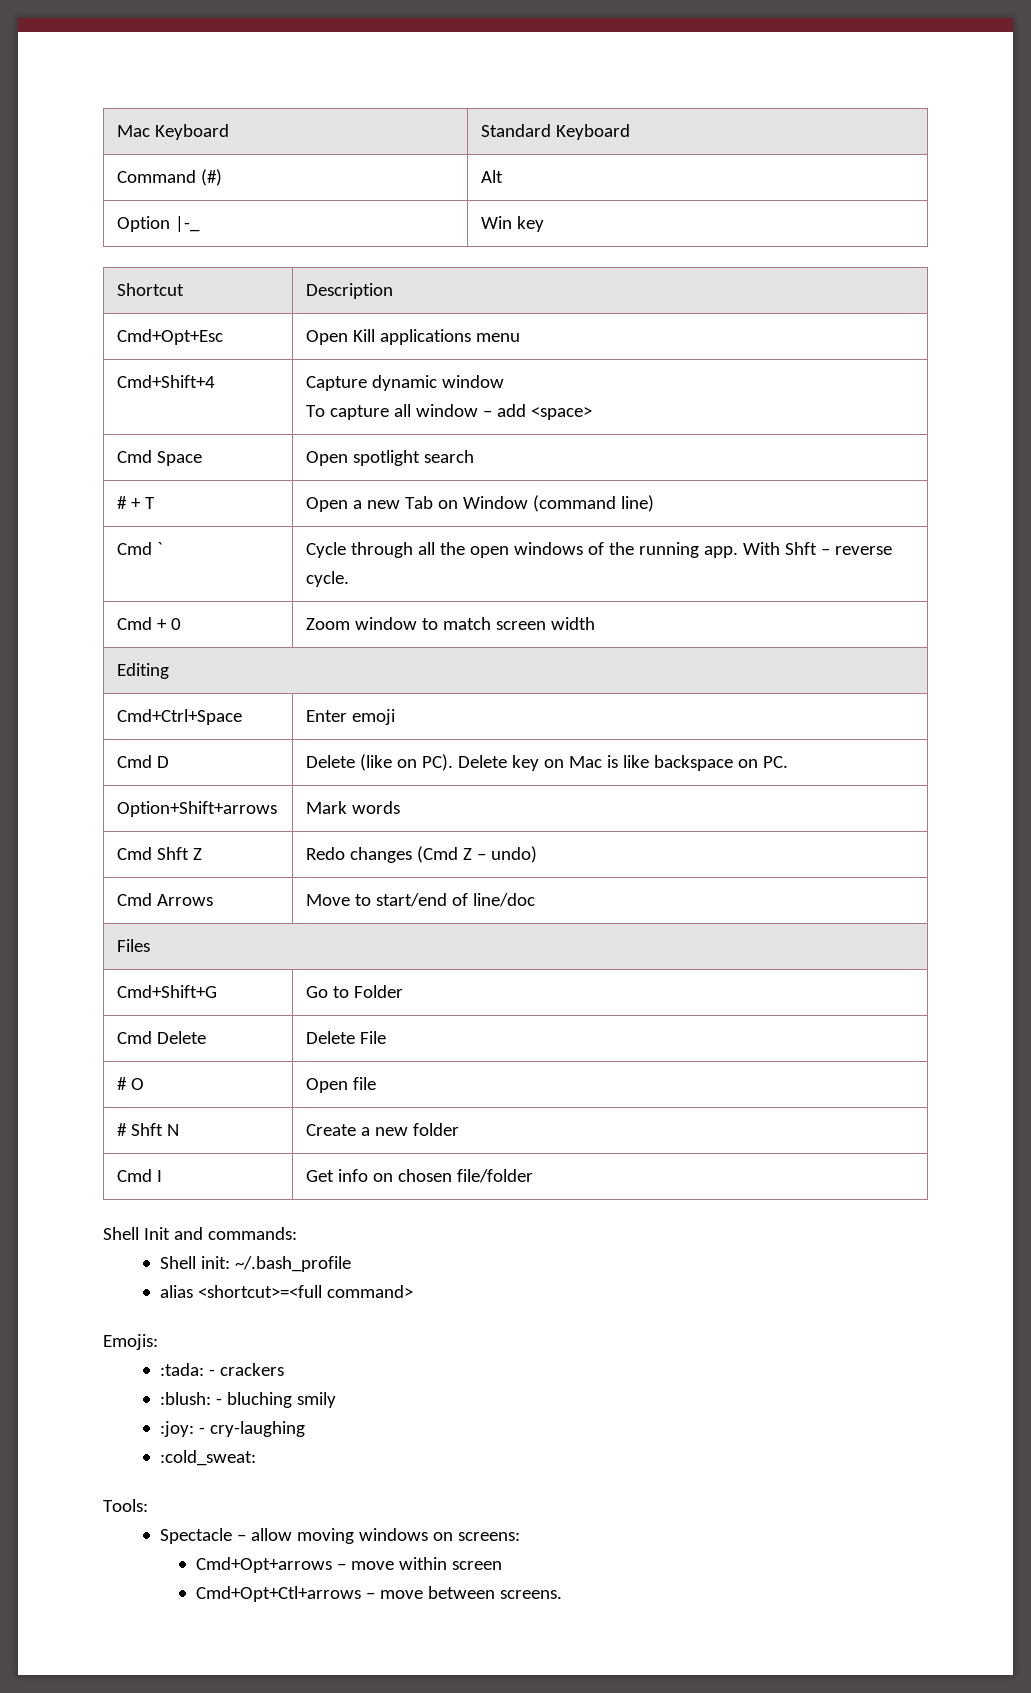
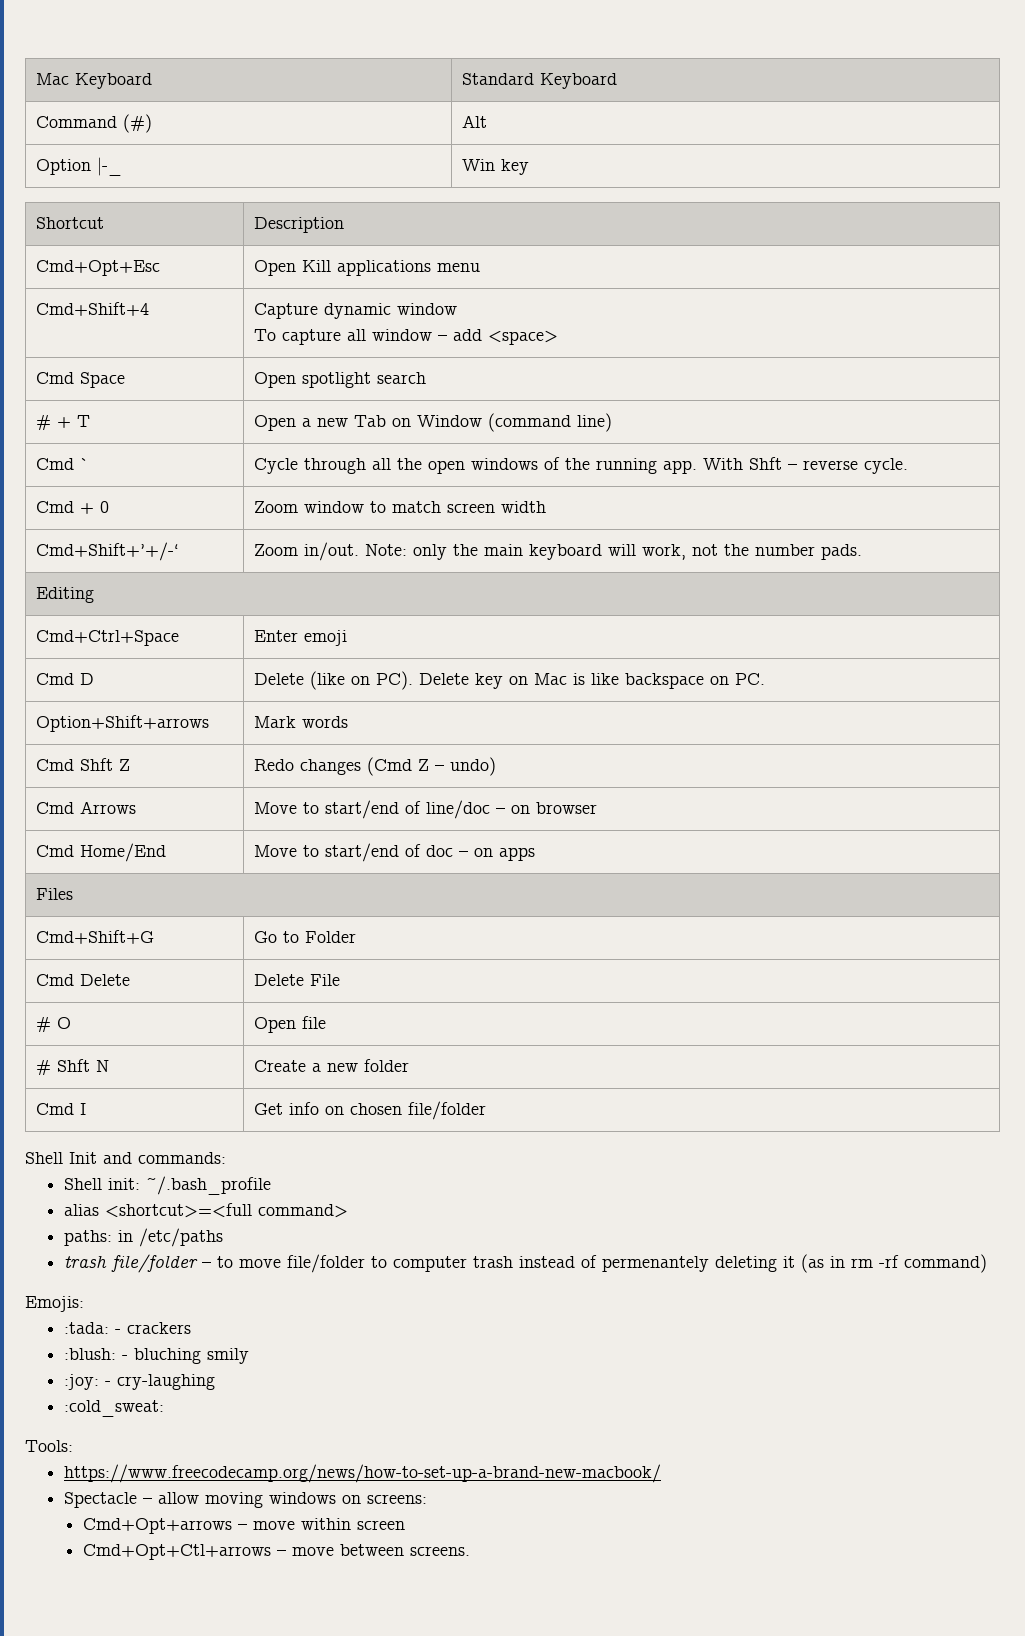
+ Cmd+Shift+’+/-‘ | Zoom in/out. Note: only the main keyboard will work, not the number pads.
- Cmd Arrows | Move to start/end of line/doc
+ Cmd Arrows | Move to start/end of line/doc – on browser
+ Cmd Home/End | Move to start/end of doc – on apps
+ paths: in /etc/paths
+ trash file/folder – to move file/folder to computer trash instead of permenantely deleting it (as in rm -rf command)
+ https://www.freecodecamp.org/news/how-to-set-up-a-brand-new-macbook/

